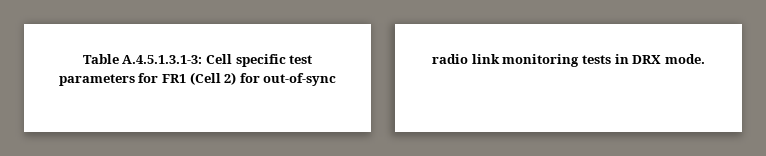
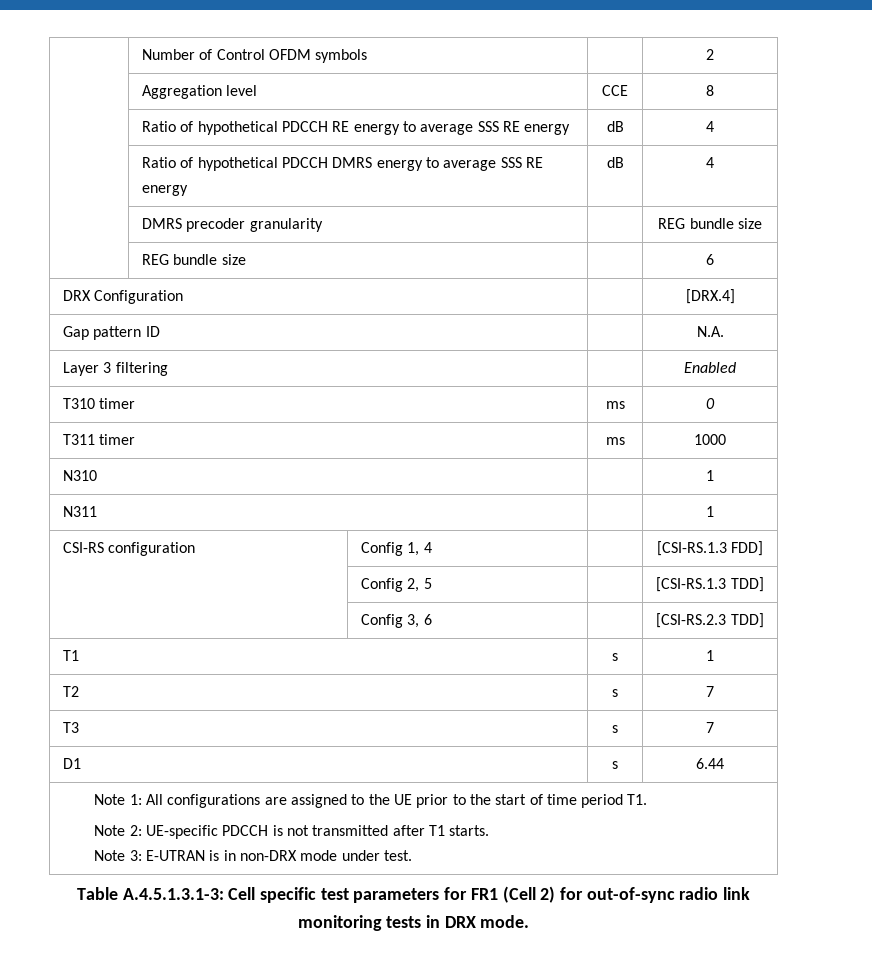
+ | Number of Control OFDM symbols | | 2
+ | Aggregation level | CCE | 8
+ | Ratio of hypothetical PDCCH RE energy to average SSS RE energy | dB | 4
+ | Ratio of hypothetical PDCCH DMRS energy to average SSS RE energy | dB | 4
+ | DMRS precoder granularity | | REG bundle size
+ | REG bundle size | | 6
+ DRX Configuration | | [DRX.4]
+ Gap pattern ID | | N.A.
+ Layer 3 filtering | | Enabled
+ T310 timer | ms | 0
+ T311 timer | ms | 1000
+ N310 | | 1
+ N311 | | 1
+ CSI-RS configuration | Config 1, 4 | | [CSI-RS.1.3 FDD]
+ | Config 2, 5 | | [CSI-RS.1.3 TDD]
+ | Config 3, 6 | | [CSI-RS.2.3 TDD]
+ T1 | s | 1
+ T2 | s | 7
+ T3 | s | 7
+ D1 | s | 6.44
+ Note 1: All configurations are assigned to the UE prior to the start of time period T1.
+ Note 2: UE-specific PDCCH is not transmitted after T1 starts.
+ Note 3: E-UTRAN is in non-DRX mode under test.

